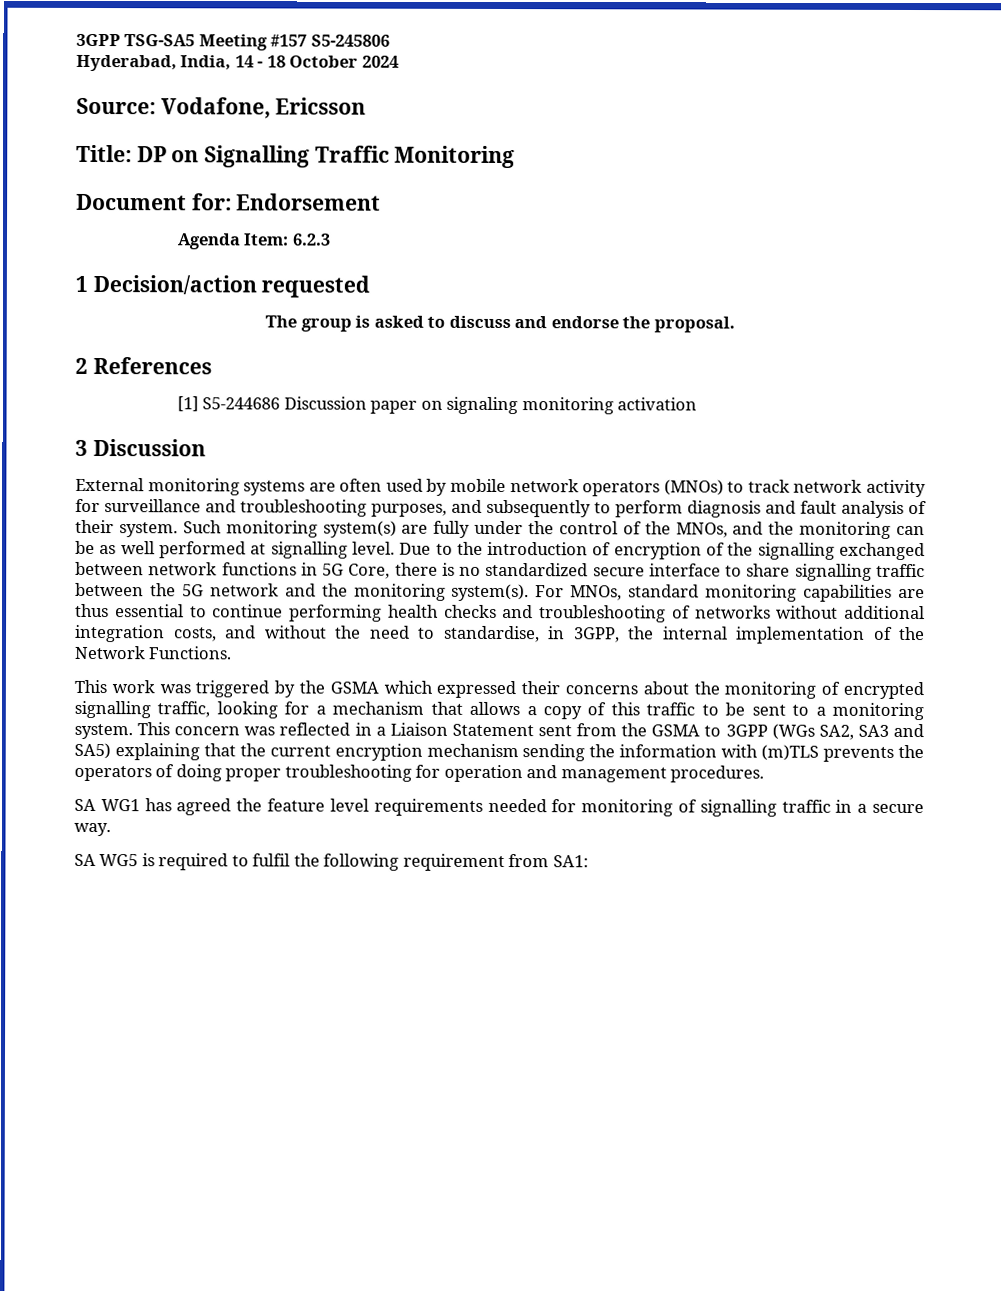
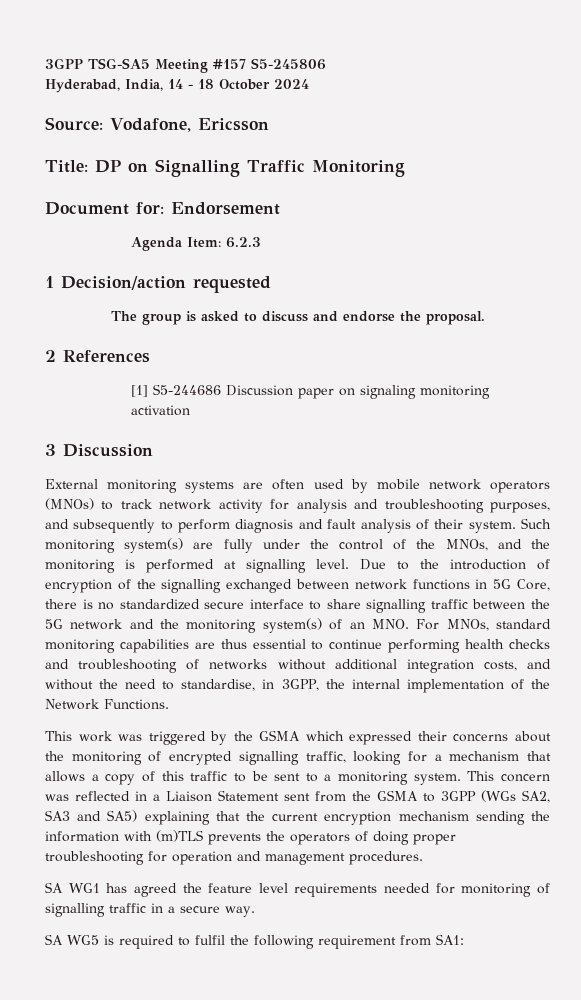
- External monitoring systems are often used by mobile network operators (MNOs) to track network activity for surveillance and troubleshooting purposes, and subsequently to perform diagnosis and fault analysis of their system.
+ External monitoring systems are often used by mobile network operators (MNOs) to track network activity for analysis and troubleshooting purposes, and subsequently to perform diagnosis and fault analysis of their system.
- Such monitoring system(s) are fully under the control of the MNOs, and the monitoring can be as well performed at signalling level.
+ Such monitoring system(s) are fully under the control of the MNOs, and the monitoring is performed at signalling level.
- Due to the introduction of encryption of the signalling exchanged between network functions in 5G Core, there is no standardized secure interface to share signalling traffic between the 5G network and the monitoring system(s). For MNOs, standard monitoring capabilities are thus essential to continue performing health checks and troubleshooting of networks without additional integration costs, and without the need to standardise, in 3GPP, the internal implementation of the Network Functions.
+ Due to the introduction of encryption of the signalling exchanged between network functions in 5G Core, there is no standardized secure interface to share signalling traffic between the 5G network and the monitoring system(s) of an MNO. For MNOs, standard monitoring capabilities are thus essential to continue performing health checks and troubleshooting of networks without additional integration costs, and without the need to standardise, in 3GPP, the internal implementation of the Network Functions.

